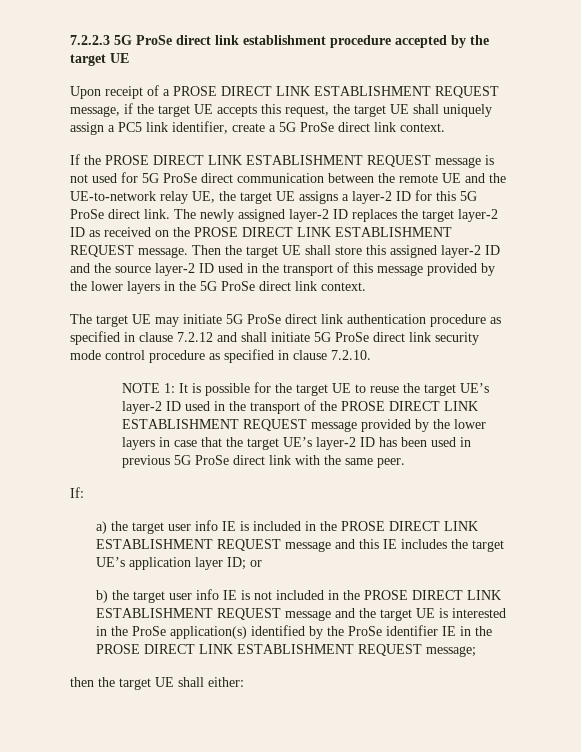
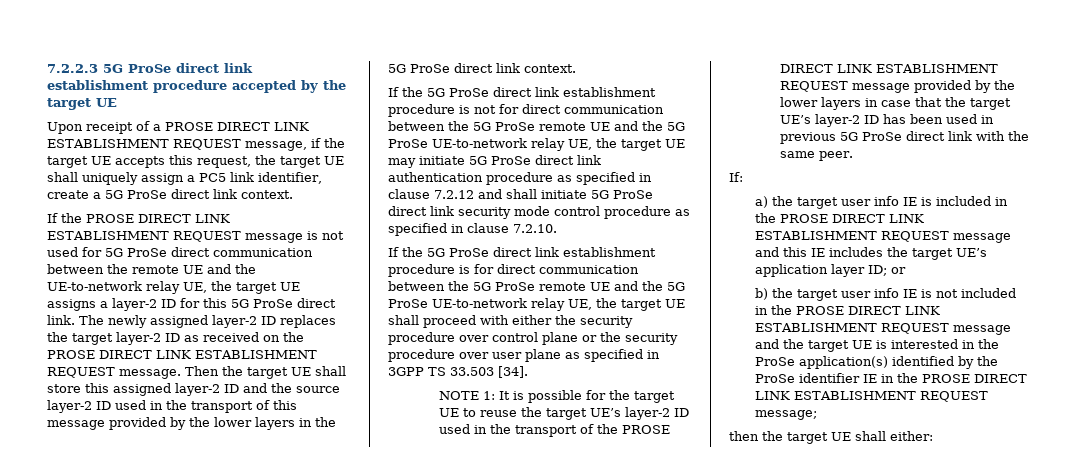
- The target UE may initiate 5G ProSe direct link authentication procedure as specified in clause 7.2.12 and shall initiate 5G ProSe direct link security mode control procedure as specified in clause 7.2.10.
+ If the 5G ProSe direct link establishment procedure is not for direct communication between the 5G ProSe remote UE and the 5G ProSe UE-to-network relay UE, the target UE may initiate 5G ProSe direct link authentication procedure as specified in clause 7.2.12 and shall initiate 5G ProSe direct link security mode control procedure as specified in clause 7.2.10.
+ If the 5G ProSe direct link establishment procedure is for direct communication between the 5G ProSe remote UE and the 5G ProSe UE-to-network relay UE, the target UE shall proceed with either the security procedure over control plane or the security procedure over user plane as specified in 3GPP TS 33.503 [34].

